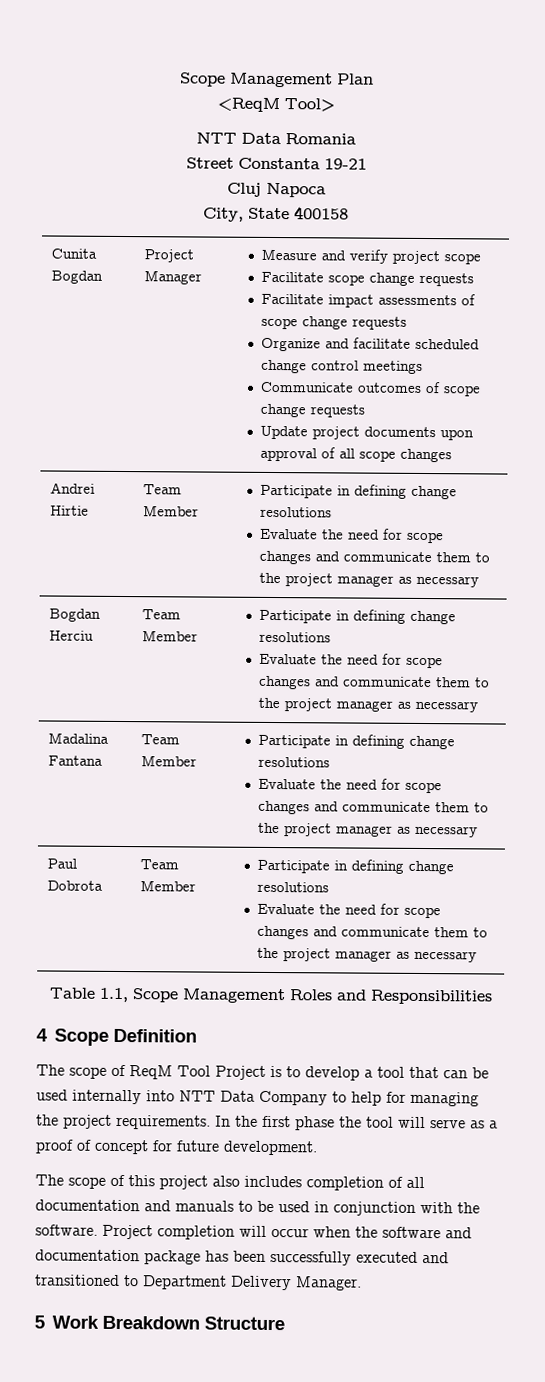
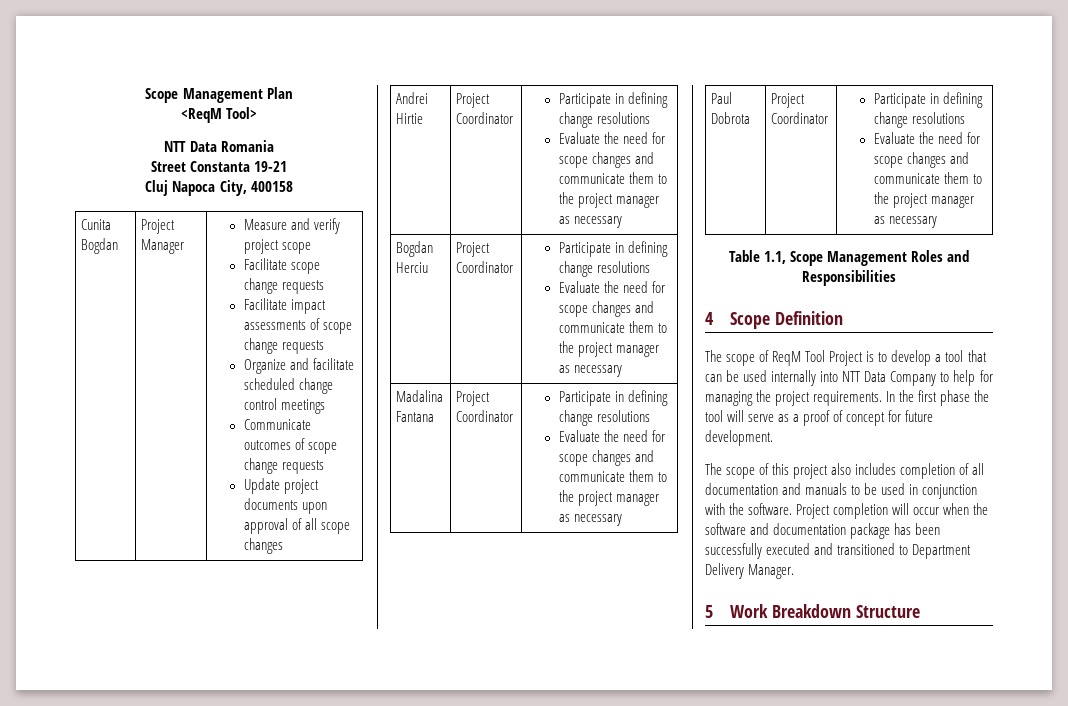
- Cluj Napoca
- City, State 400158
+ Cluj Napoca City, 400158
- Andrei Hirtie | Team Member | Participate in defining change resolutions
+ Andrei Hirtie | Project Coordinator | Participate in defining change resolutions
- Bogdan Herciu | Team Member | Participate in defining change resolutions
+ Bogdan Herciu | Project Coordinator | Participate in defining change resolutions
- Madalina Fantana | Team Member | Participate in defining change resolutions
+ Madalina Fantana | Project Coordinator | Participate in defining change resolutions
- Paul Dobrota | Team Member | Participate in defining change resolutions
+ Paul Dobrota | Project Coordinator | Participate in defining change resolutions

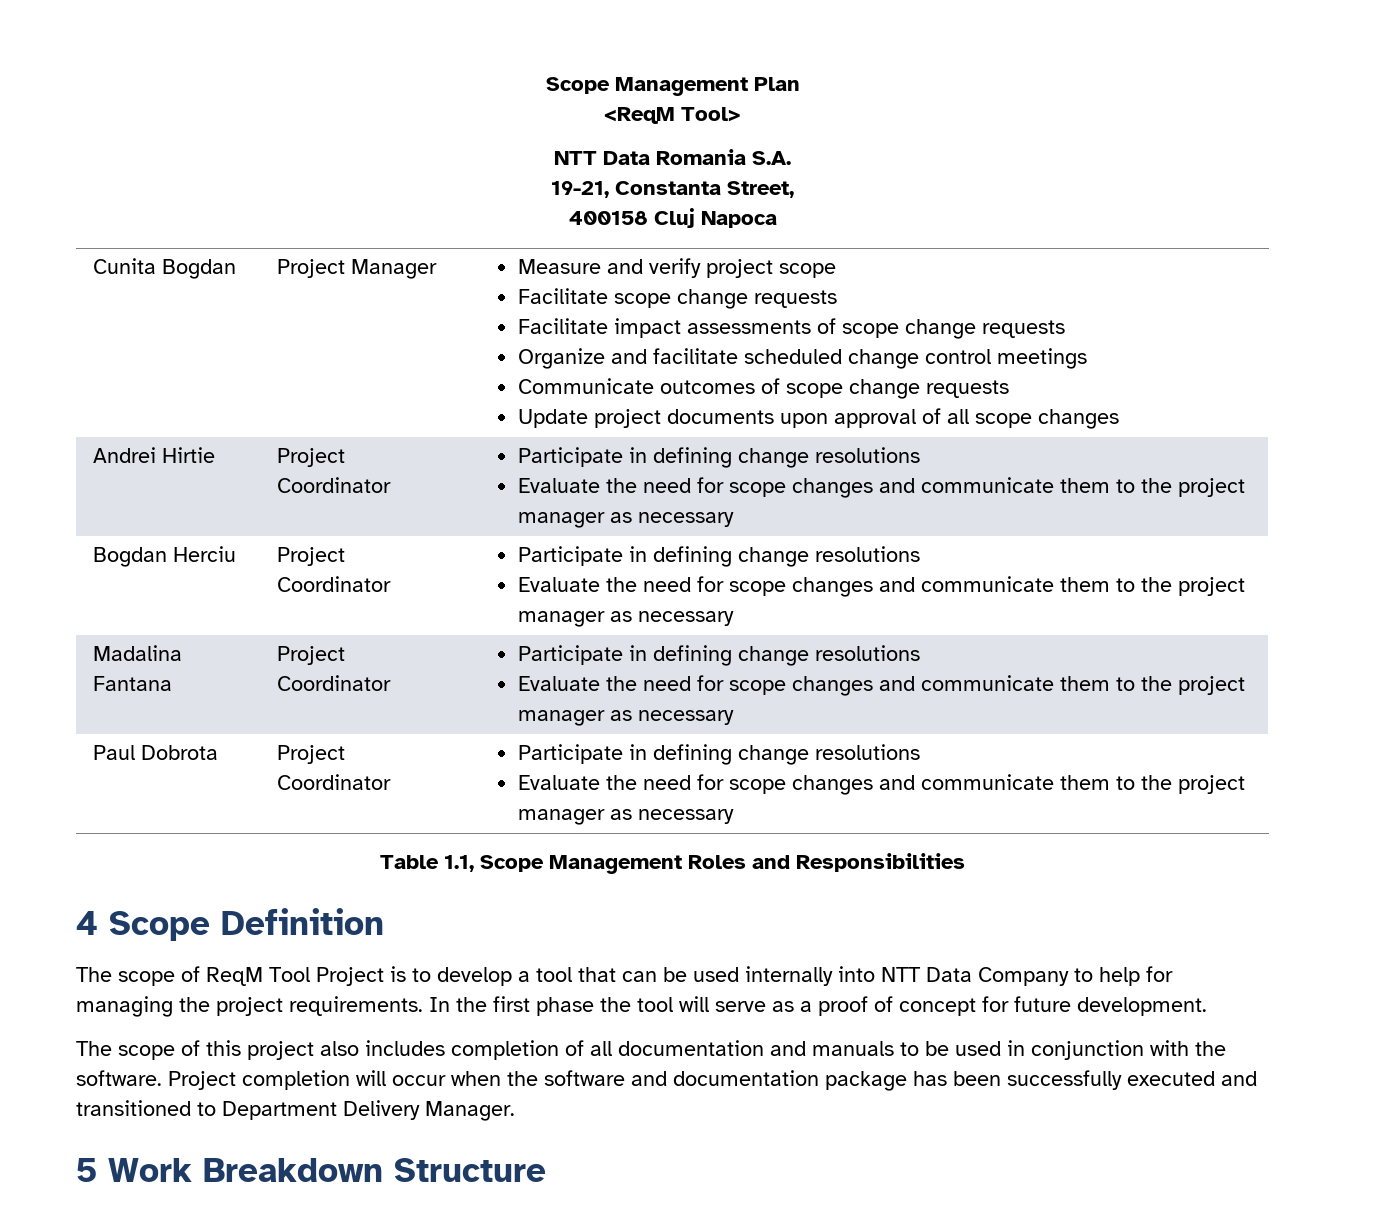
- NTT Data Romania
- Street Constanta 19-21
- Cluj Napoca City, 400158
+ NTT Data Romania S.A.
+ 19-21, Constanta Street,
+ 400158 Cluj Napoca

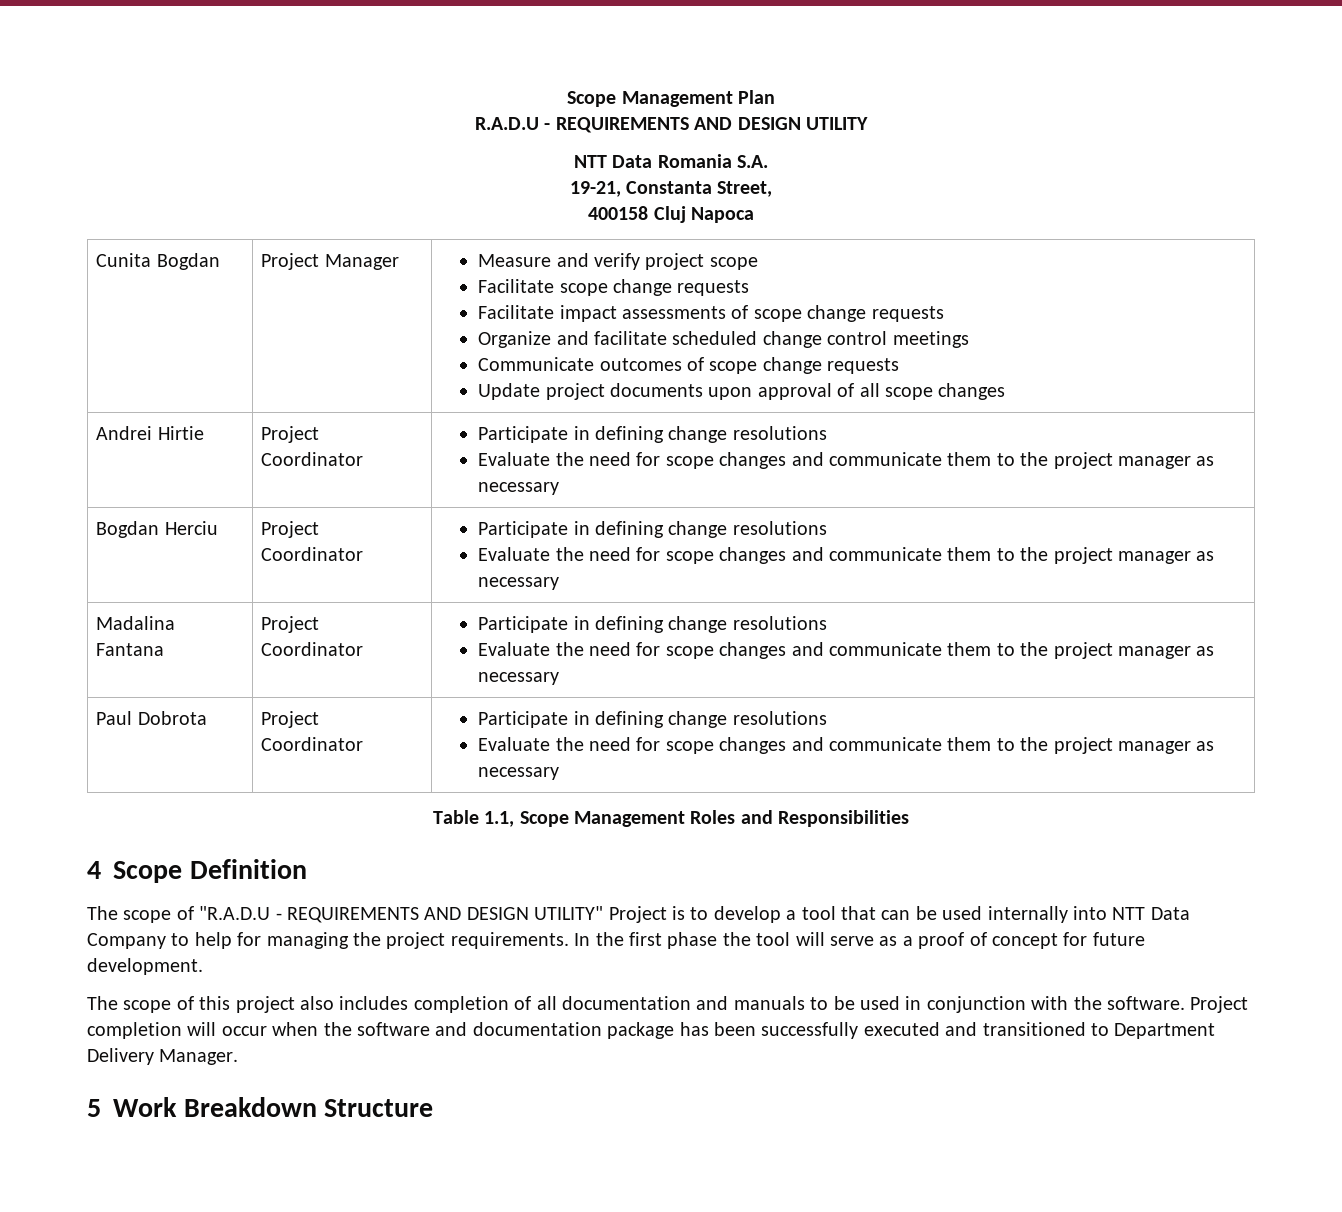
- <ReqM Tool>
+ R.A.D.U - REQUIREMENTS AND DESIGN UTILITY
- The scope of ReqM Tool Project is to develop a tool that can be used internally into NTT Data Company to help for managing the project requirements.
+ The scope of "R.A.D.U - REQUIREMENTS AND DESIGN UTILITY" Project is to develop a tool that can be used internally into NTT Data Company to help for managing the project requirements.

